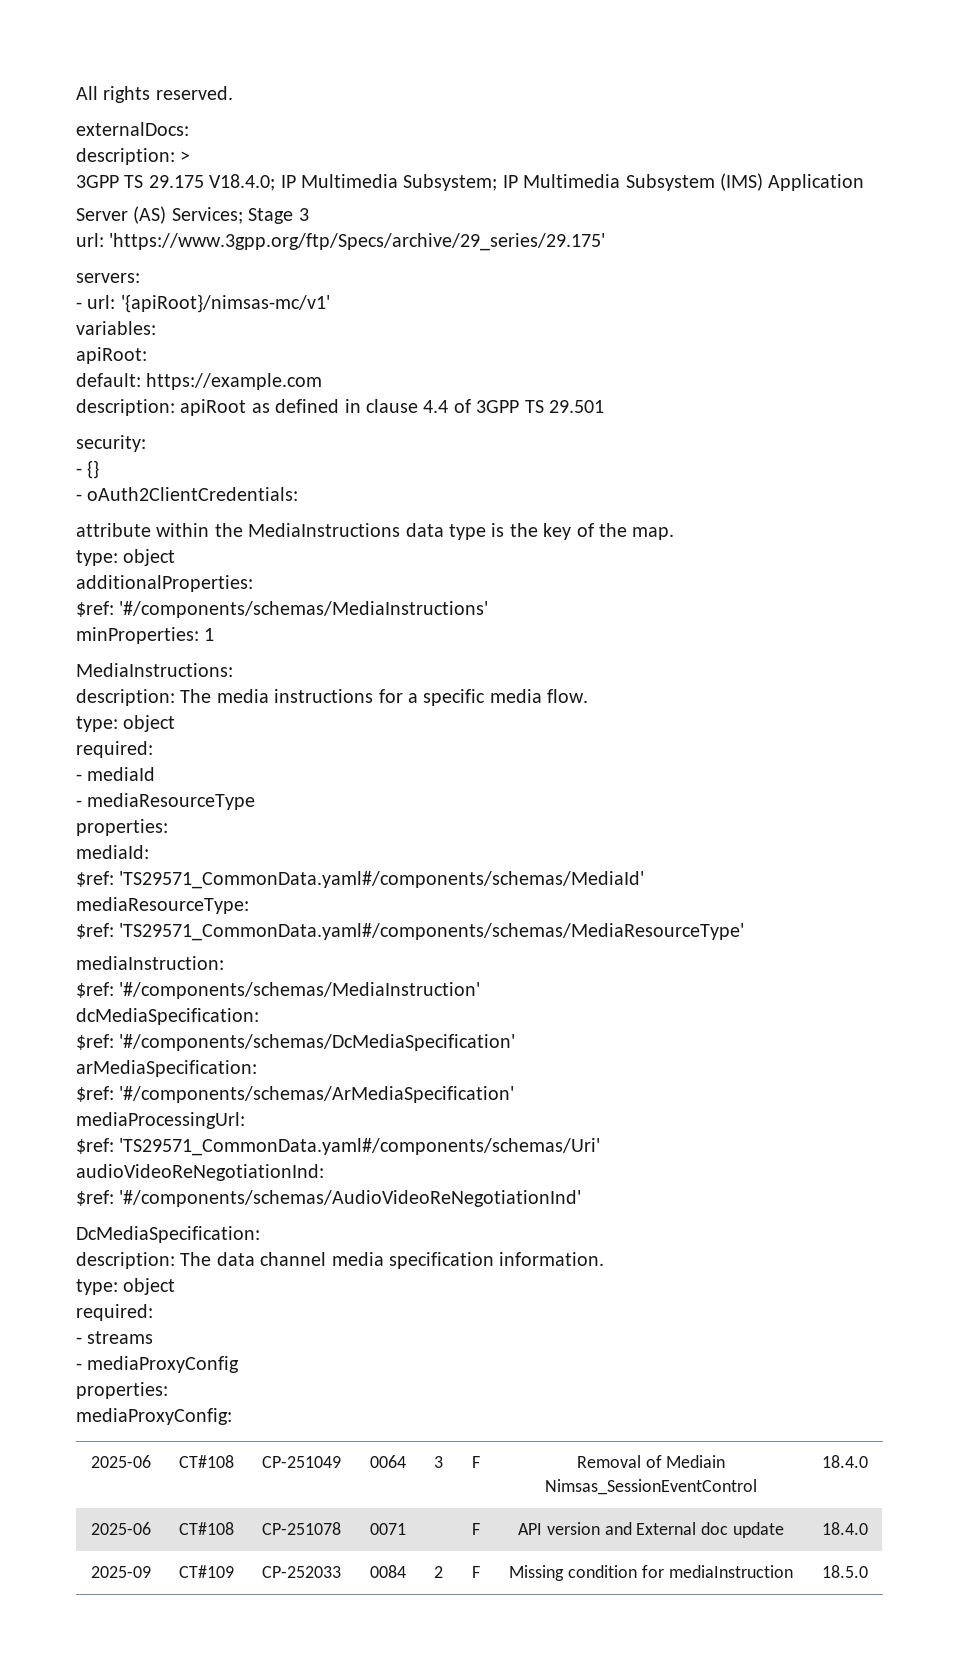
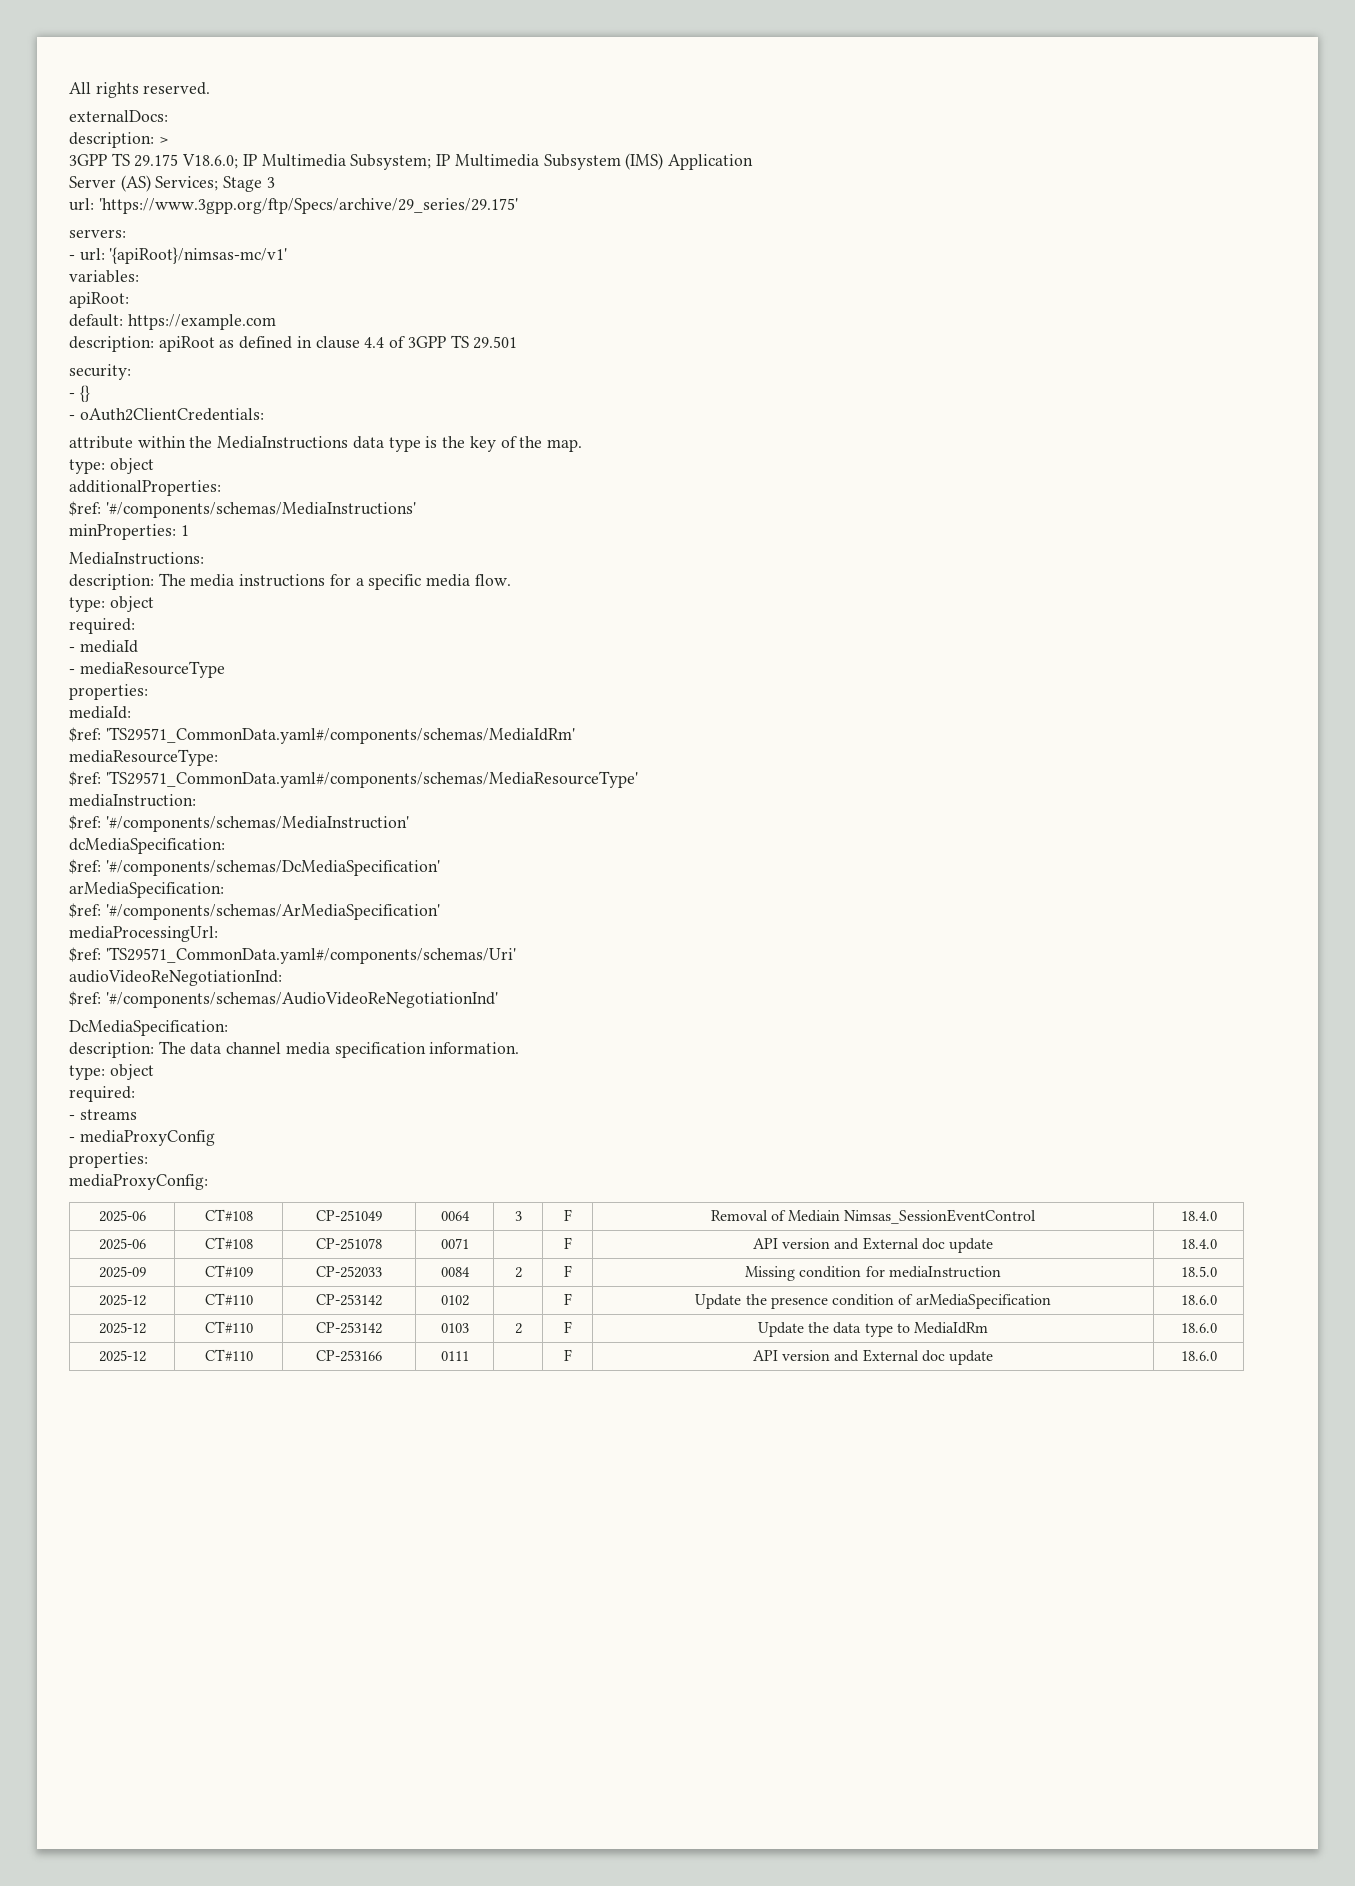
- 3GPP TS 29.175 V18.4.0; IP Multimedia Subsystem; IP Multimedia Subsystem (IMS) Application
+ 3GPP TS 29.175 V18.6.0; IP Multimedia Subsystem; IP Multimedia Subsystem (IMS) Application
- $ref: 'TS29571_CommonData.yaml#/components/schemas/MediaId'
+ $ref: 'TS29571_CommonData.yaml#/components/schemas/MediaIdRm'
+ 2025-12 | CT#110 | CP-253142 | 0102 | | F | Update the presence condition of arMediaSpecification | 18.6.0
+ 2025-12 | CT#110 | CP-253142 | 0103 | 2 | F | Update the data type to MediaIdRm | 18.6.0
+ 2025-12 | CT#110 | CP-253166 | 0111 | | F | API version and External doc update | 18.6.0

